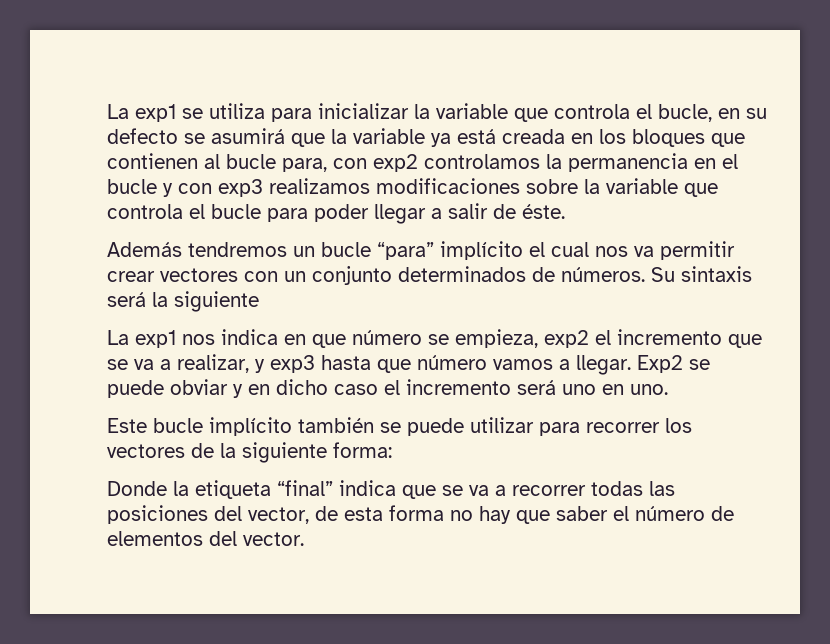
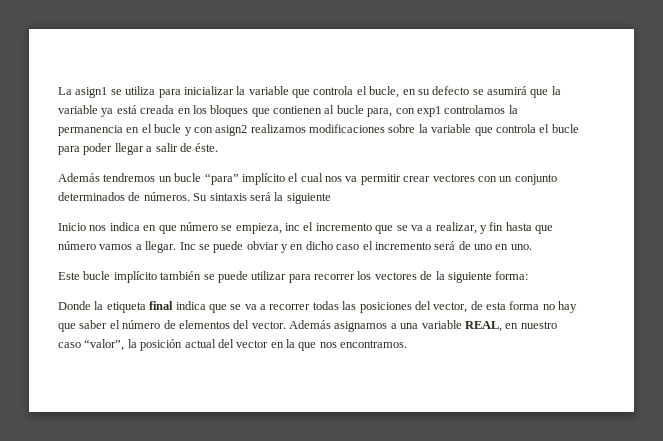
- La exp1 se utiliza para inicializar la variable que controla el bucle, en su defecto se asumirá que la variable ya está creada en los bloques que contienen al bucle para, con exp2 controlamos la permanencia en el bucle y con exp3 realizamos modificaciones sobre la variable que controla el bucle para poder llegar a salir de éste.
+ La asign1 se utiliza para inicializar la variable que controla el bucle, en su defecto se asumirá que la variable ya está creada en los bloques que contienen al bucle para, con exp1 controlamos la permanencia en el bucle y con asign2 realizamos modificaciones sobre la variable que controla el bucle para poder llegar a salir de éste.
- La exp1 nos indica en que número se empieza, exp2 el incremento que se va a realizar, y exp3 hasta que número vamos a llegar.
+ Inicio nos indica en que número se empieza, inc el incremento que se va a realizar, y fin hasta que número vamos a llegar.
- Exp2 se puede obviar y en dicho caso el incremento será uno en uno.
+ Inc se puede obviar y en dicho caso el incremento será de uno en uno.
- Donde la etiqueta “final” indica que se va a recorrer todas las posiciones del vector, de esta forma no hay que saber el número de elementos del vector.
+ Donde la etiqueta final indica que se va a recorrer todas las posiciones del vector, de esta forma no hay que saber el número de elementos del vector.
+ Además asignamos a una variable REAL, en nuestro caso “valor”, la posición actual del vector en la que nos encontramos.

